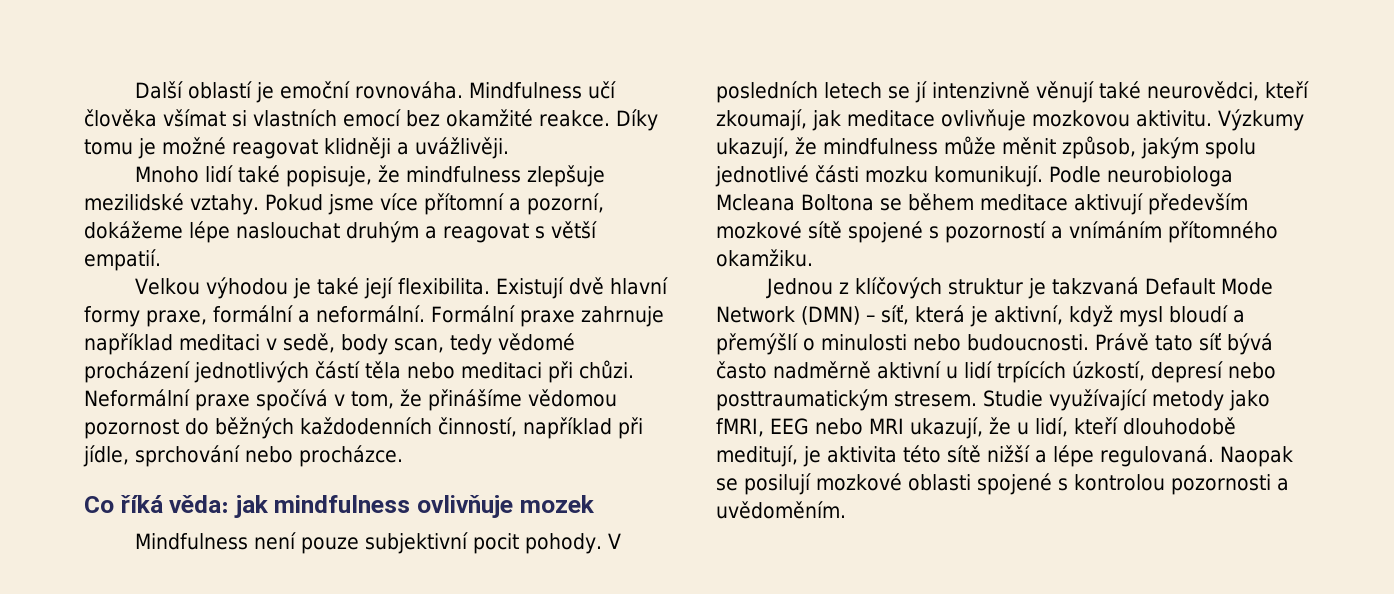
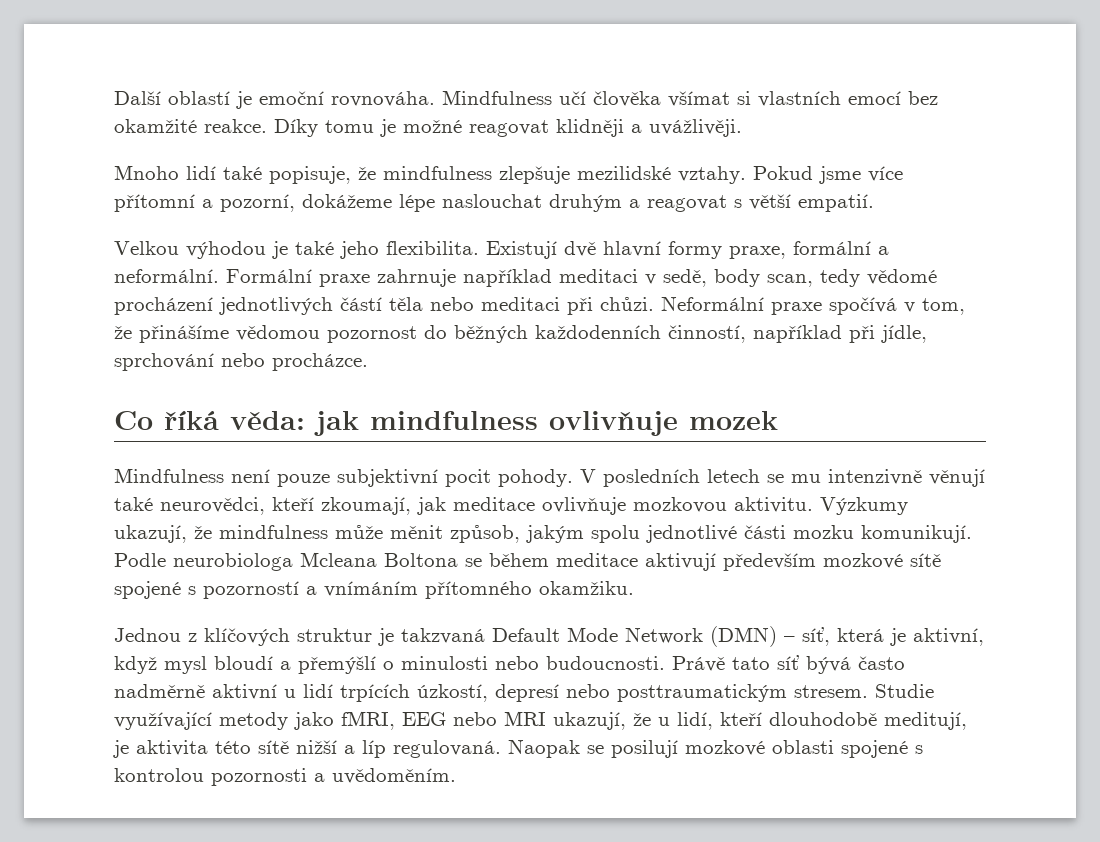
- Velkou výhodou je také její flexibilita.
+ Velkou výhodou je také jeho flexibilita.
- V posledních letech se jí intenzivně věnují také neurovědci, kteří zkoumají, jak meditace ovlivňuje mozkovou aktivitu.
+ V posledních letech se mu intenzivně věnují také neurovědci, kteří zkoumají, jak meditace ovlivňuje mozkovou aktivitu.
- Studie využívající metody jako fMRI, EEG nebo MRI ukazují, že u lidí, kteří dlouhodobě meditují, je aktivita této sítě nižší a lépe regulovaná.
+ Studie využívající metody jako fMRI, EEG nebo MRI ukazují, že u lidí, kteří dlouhodobě meditují, je aktivita této sítě nižší a líp regulovaná.

